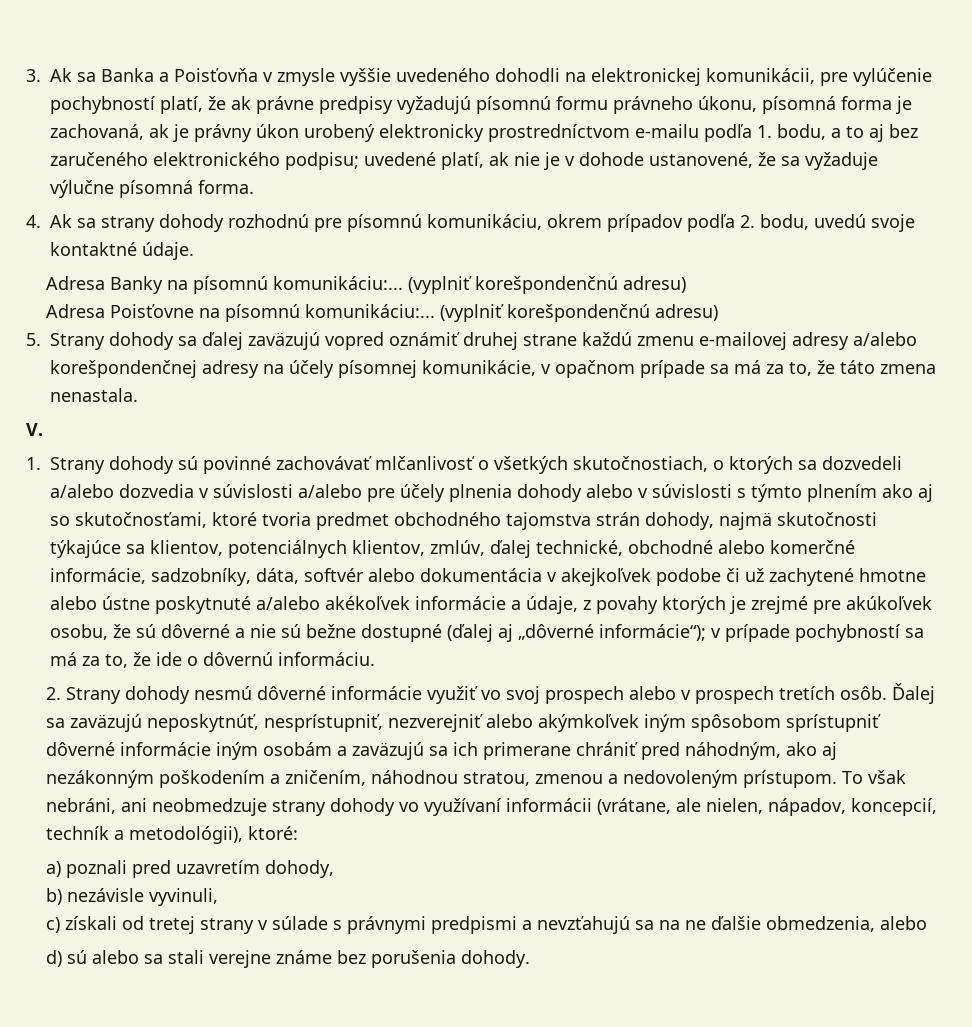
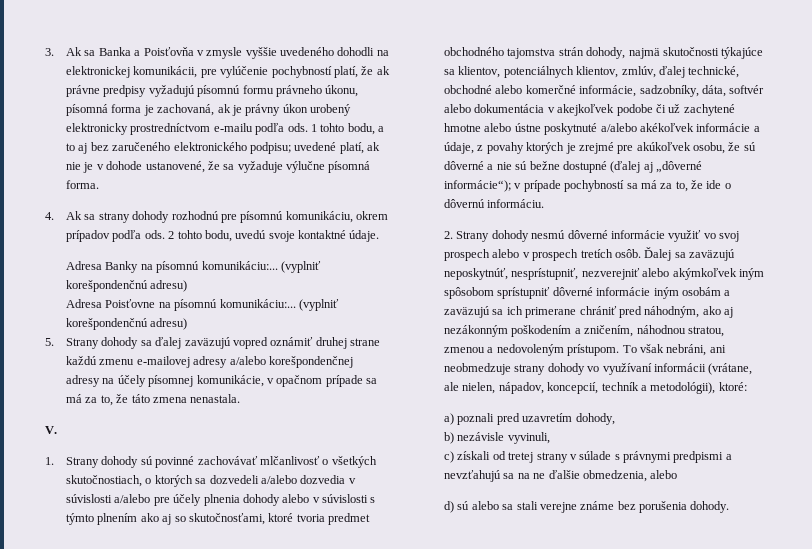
- 3. Ak sa Banka a Poisťovňa v zmysle vyššie uvedeného dohodli na elektronickej komunikácii, pre vylúčenie pochybností platí, že ak právne predpisy vyžadujú písomnú formu právneho úkonu, písomná forma je zachovaná, ak je právny úkon urobený elektronicky prostredníctvom e-mailu podľa 1. bodu, a to aj bez zaručeného elektronického podpisu;
+ 3. Ak sa Banka a Poisťovňa v zmysle vyššie uvedeného dohodli na elektronickej komunikácii, pre vylúčenie pochybností platí, že ak právne predpisy vyžadujú písomnú formu právneho úkonu, písomná forma je zachovaná, ak je právny úkon urobený elektronicky prostredníctvom e-mailu podľa ods. 1 tohto bodu, a to aj bez zaručeného elektronického podpisu;
- 4. Ak sa strany dohody rozhodnú pre písomnú komunikáciu, okrem prípadov podľa 2. bodu, uvedú svoje kontaktné údaje.
+ 4. Ak sa strany dohody rozhodnú pre písomnú komunikáciu, okrem prípadov podľa ods. 2 tohto bodu, uvedú svoje kontaktné údaje.

